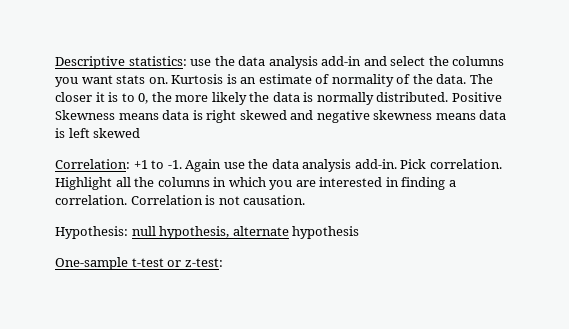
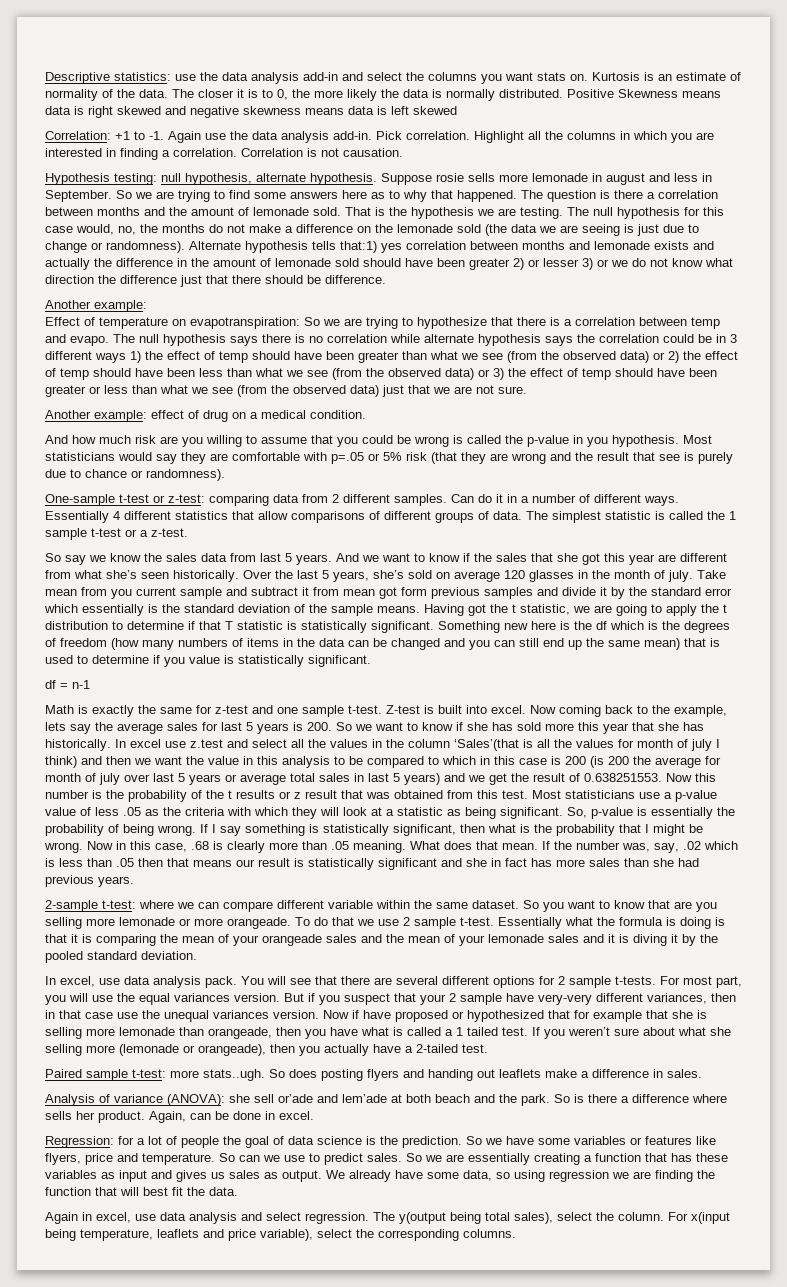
- Hypothesis: null hypothesis, alternate hypothesis
- One-sample t-test or z-test:
+ Hypothesis testing: null hypothesis, alternate hypothesis. Suppose rosie sells more lemonade in august and less in September. So we are trying to find some answers here as to why that happened. The question is there a correlation between months and the amount of lemonade sold. That is the hypothesis we are testing. The null hypothesis for this case would, no, the months do not make a difference on the lemonade sold (the data we are seeing is just due to change or randomness). Alternate hypothesis tells that:1) yes correlation between months and lemonade exists and actually the difference in the amount of lemonade sold should have been greater 2) or lesser 3) or we do not know what direction the difference just that there should be difference.
+ Another example:
+ Effect of temperature on evapotranspiration: So we are trying to hypothesize that there is a correlation between temp and evapo. The null hypothesis says there is no correlation while alternate hypothesis says the correlation could be in 3 different ways 1) the effect of temp should have been greater than what we see (from the observed data) or 2) the effect of temp should have been less than what we see (from the observed data) or 3) the effect of temp should have been greater or less than what we see (from the observed data) just that we are not sure.
+ Another example: effect of drug on a medical condition.
+ And how much risk are you willing to assume that you could be wrong is called the p-value in you hypothesis. Most statisticians would say they are comfortable with p=.05 or 5% risk (that they are wrong and the result that see is purely due to chance or randomness).
+ One-sample t-test or z-test: comparing data from 2 different samples. Can do it in a number of different ways. Essentially 4 different statistics that allow comparisons of different groups of data. The simplest statistic is called the 1 sample t-test or a z-test.
+ So say we know the sales data from last 5 years. And we want to know if the sales that she got this year are different from what she’s seen historically. Over the last 5 years, she’s sold on average 120 glasses in the month of july. Take mean from you current sample and subtract it from mean got form previous samples and divide it by the standard error which essentially is the standard deviation of the sample means. Having got the t statistic, we are going to apply the t distribution to determine if that T statistic is statistically significant. Something new here is the df which is the degrees of freedom (how many numbers of items in the data can be changed and you can still end up the same mean) that is used to determine if you value is statistically significant.
+ df = n-1
+ Math is exactly the same for z-test and one sample t-test. Z-test is built into excel. Now coming back to the example, lets say the average sales for last 5 years is 200. So we want to know if she has sold more this year that she has historically. In excel use z.test and select all the values in the column ‘Sales’(that is all the values for month of july I think) and then we want the value in this analysis to be compared to which in this case is 200 (is 200 the average for month of july over last 5 years or average total sales in last 5 years) and we get the result of 0.638251553. Now this number is the probability of the t results or z result that was obtained from this test. Most statisticians use a p-value value of less .05 as the criteria with which they will look at a statistic as being significant. So, p-value is essentially the probability of being wrong. If I say something is statistically significant, then what is the probability that I might be wrong. Now in this case, .68 is clearly more than .05 meaning. What does that mean. If the number was, say, .02 which is less than .05 then that means our result is statistically significant and she in fact has more sales than she had previous years.
+ 2-sample t-test: where we can compare different variable within the same dataset. So you want to know that are you selling more lemonade or more orangeade. To do that we use 2 sample t-test. Essentially what the formula is doing is that it is comparing the mean of your orangeade sales and the mean of your lemonade sales and it is diving it by the pooled standard deviation.
+ In excel, use data analysis pack. You will see that there are several different options for 2 sample t-tests. For most part, you will use the equal variances version. But if you suspect that your 2 sample have very-very different variances, then in that case use the unequal variances version. Now if have proposed or hypothesized that for example that she is selling more lemonade than orangeade, then you have what is called a 1 tailed test. If you weren’t sure about what she selling more (lemonade or orangeade), then you actually have a 2-tailed test.
+ Paired sample t-test: more stats..ugh. So does posting flyers and handing out leaflets make a difference in sales.
+ Analysis of variance (ANOVA): she sell or’ade and lem’ade at both beach and the park. So is there a difference where sells her product. Again, can be done in excel.
+ Regression: for a lot of people the goal of data science is the prediction. So we have some variables or features like flyers, price and temperature. So can we use to predict sales. So we are essentially creating a function that has these variables as input and gives us sales as output. We already have some data, so using regression we are finding the function that will best fit the data.
+ Again in excel, use data analysis and select regression. The y(output being total sales), select the column. For x(input being temperature, leaflets and price variable), select the corresponding columns.

